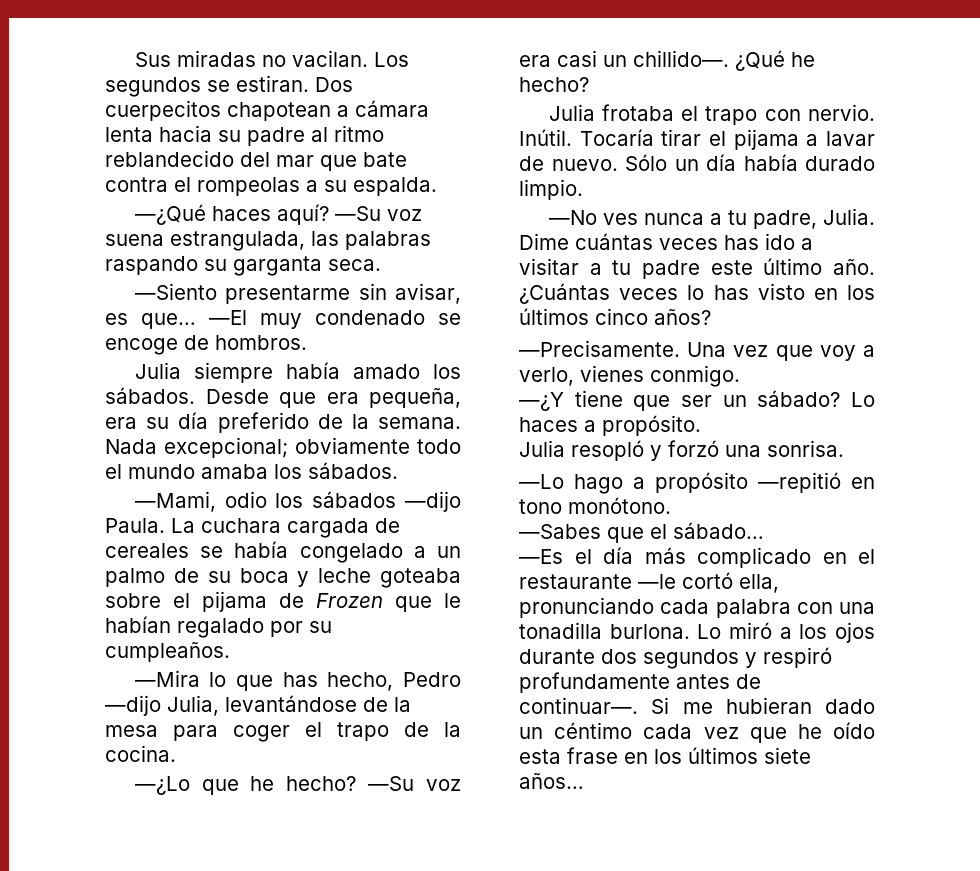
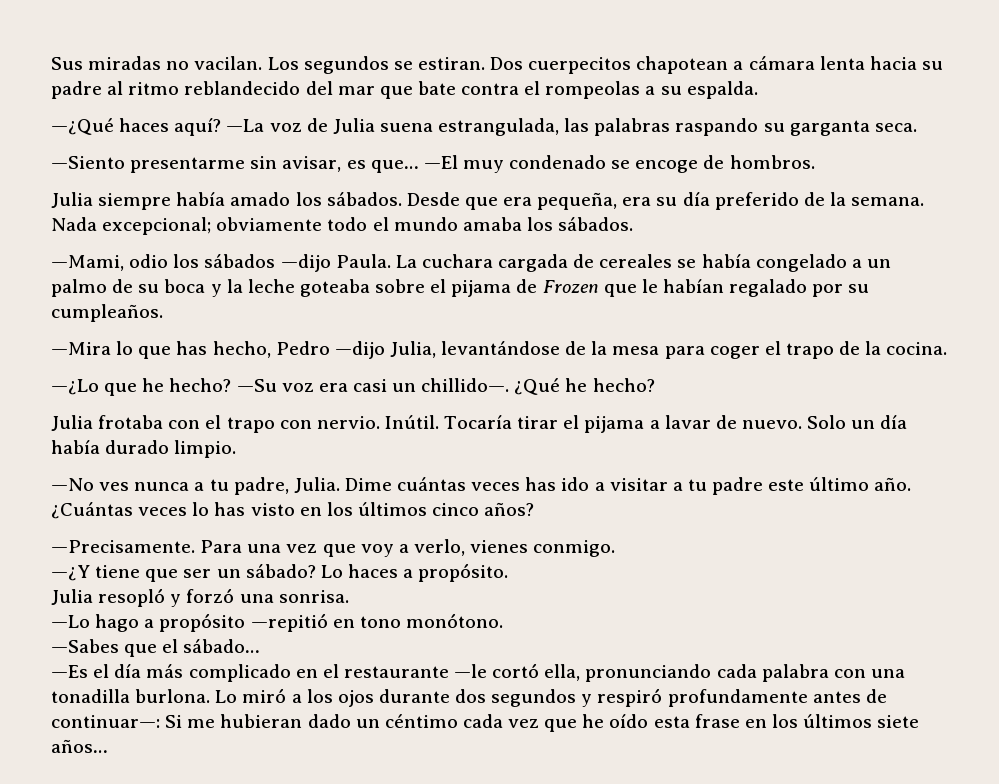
- —Su voz suena estrangulada, las palabras raspando su garganta seca.
+ —La voz de Julia suena estrangulada, las palabras raspando su garganta seca.
- La cuchara cargada de cereales se había congelado a un palmo de su boca y leche goteaba sobre el pijama de Frozen que le habían regalado por su cumpleaños.
+ La cuchara cargada de cereales se había congelado a un palmo de su boca y la leche goteaba sobre el pijama de Frozen que le habían regalado por su cumpleaños.
- Julia frotaba el trapo con nervio.
+ Julia frotaba con el trapo con nervio.
- Sólo un día había durado limpio.
+ Solo un día había durado limpio.
- Una vez que voy a verlo, vienes conmigo.
+ Para una vez que voy a verlo, vienes conmigo.
- Lo miró a los ojos durante dos segundos y respiró profundamente antes de continuar—. Si me hubieran dado un céntimo cada vez que he oído esta frase en los últimos siete años…
+ Lo miró a los ojos durante dos segundos y respiró profundamente antes de continuar—: Si me hubieran dado un céntimo cada vez que he oído esta frase en los últimos siete años…

